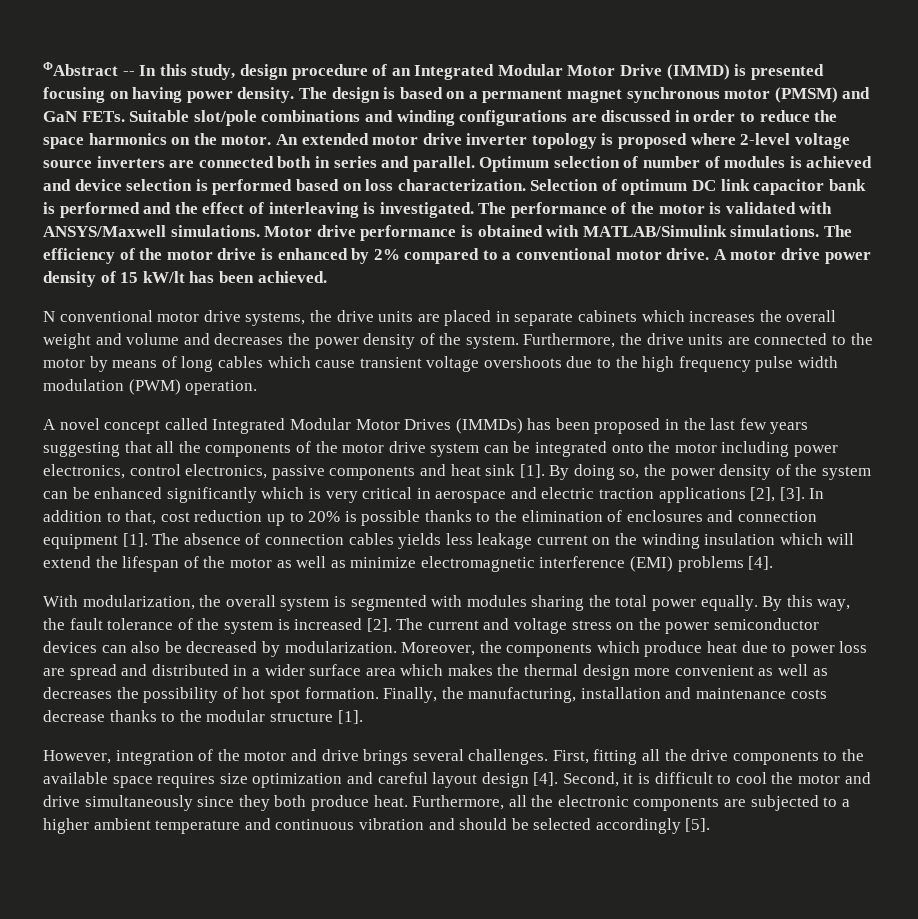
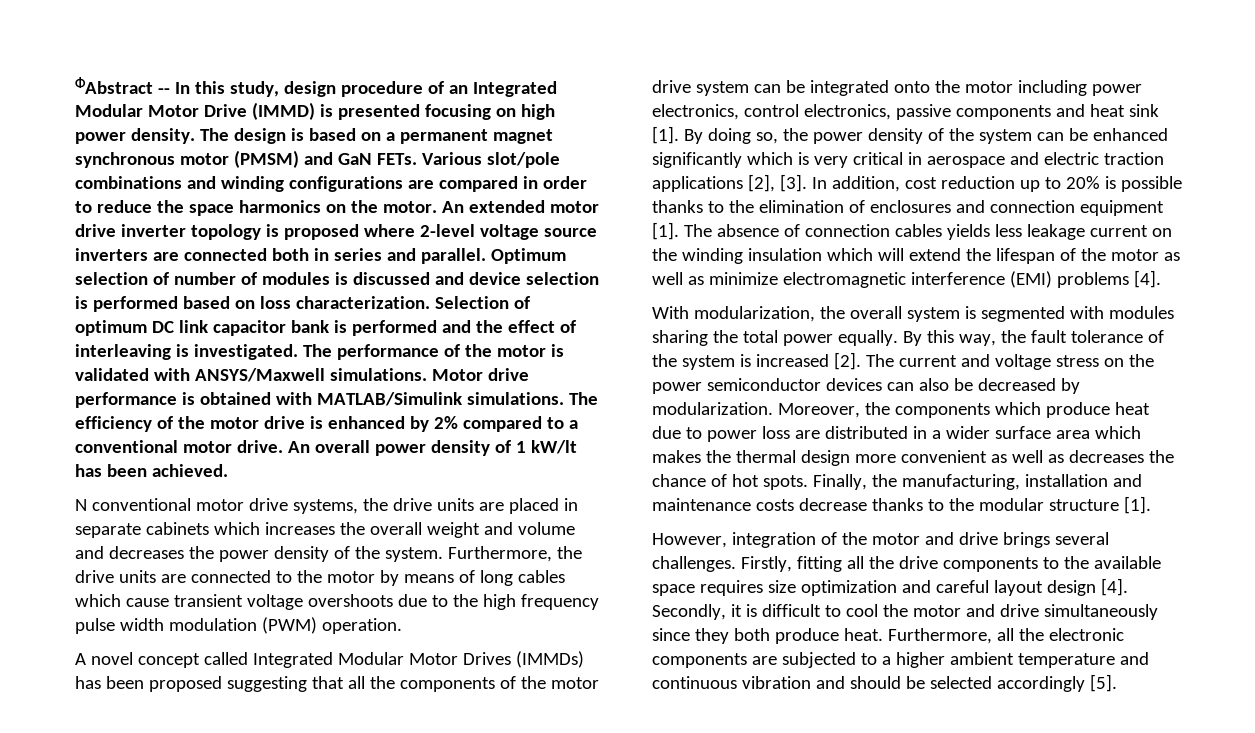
- ΦAbstract -- In this study, design procedure of an Integrated Modular Motor Drive (IMMD) is presented focusing on having power density.
+ ΦAbstract -- In this study, design procedure of an Integrated Modular Motor Drive (IMMD) is presented focusing on high power density.
- Suitable slot/pole combinations and winding configurations are discussed in order to reduce the space harmonics on the motor.
+ Various slot/pole combinations and winding configurations are compared in order to reduce the space harmonics on the motor.
- Optimum selection of number of modules is achieved and device selection is performed based on loss characterization.
+ Optimum selection of number of modules is discussed and device selection is performed based on loss characterization.
- A motor drive power density of 15 kW/lt has been achieved.
+ An overall power density of 1 kW/lt has been achieved.
- A novel concept called Integrated Modular Motor Drives (IMMDs) has been proposed in the last few years suggesting that all the components of the motor drive system can be integrated onto the motor including power electronics, control electronics, passive components and heat sink [1].
+ A novel concept called Integrated Modular Motor Drives (IMMDs) has been proposed suggesting that all the components of the motor drive system can be integrated onto the motor including power electronics, control electronics, passive components and heat sink [1].
- In addition to that, cost reduction up to 20% is possible thanks to the elimination of enclosures and connection equipment [1].
+ In addition, cost reduction up to 20% is possible thanks to the elimination of enclosures and connection equipment [1].
- Moreover, the components which produce heat due to power loss are spread and distributed in a wider surface area which makes the thermal design more convenient as well as decreases the possibility of hot spot formation.
+ Moreover, the components which produce heat due to power loss are distributed in a wider surface area which makes the thermal design more convenient as well as decreases the chance of hot spots.
- First, fitting all the drive components to the available space requires size optimization and careful layout design [4].
+ Firstly, fitting all the drive components to the available space requires size optimization and careful layout design [4].
- Second, it is difficult to cool the motor and drive simultaneously since they both produce heat.
+ Secondly, it is difficult to cool the motor and drive simultaneously since they both produce heat.

